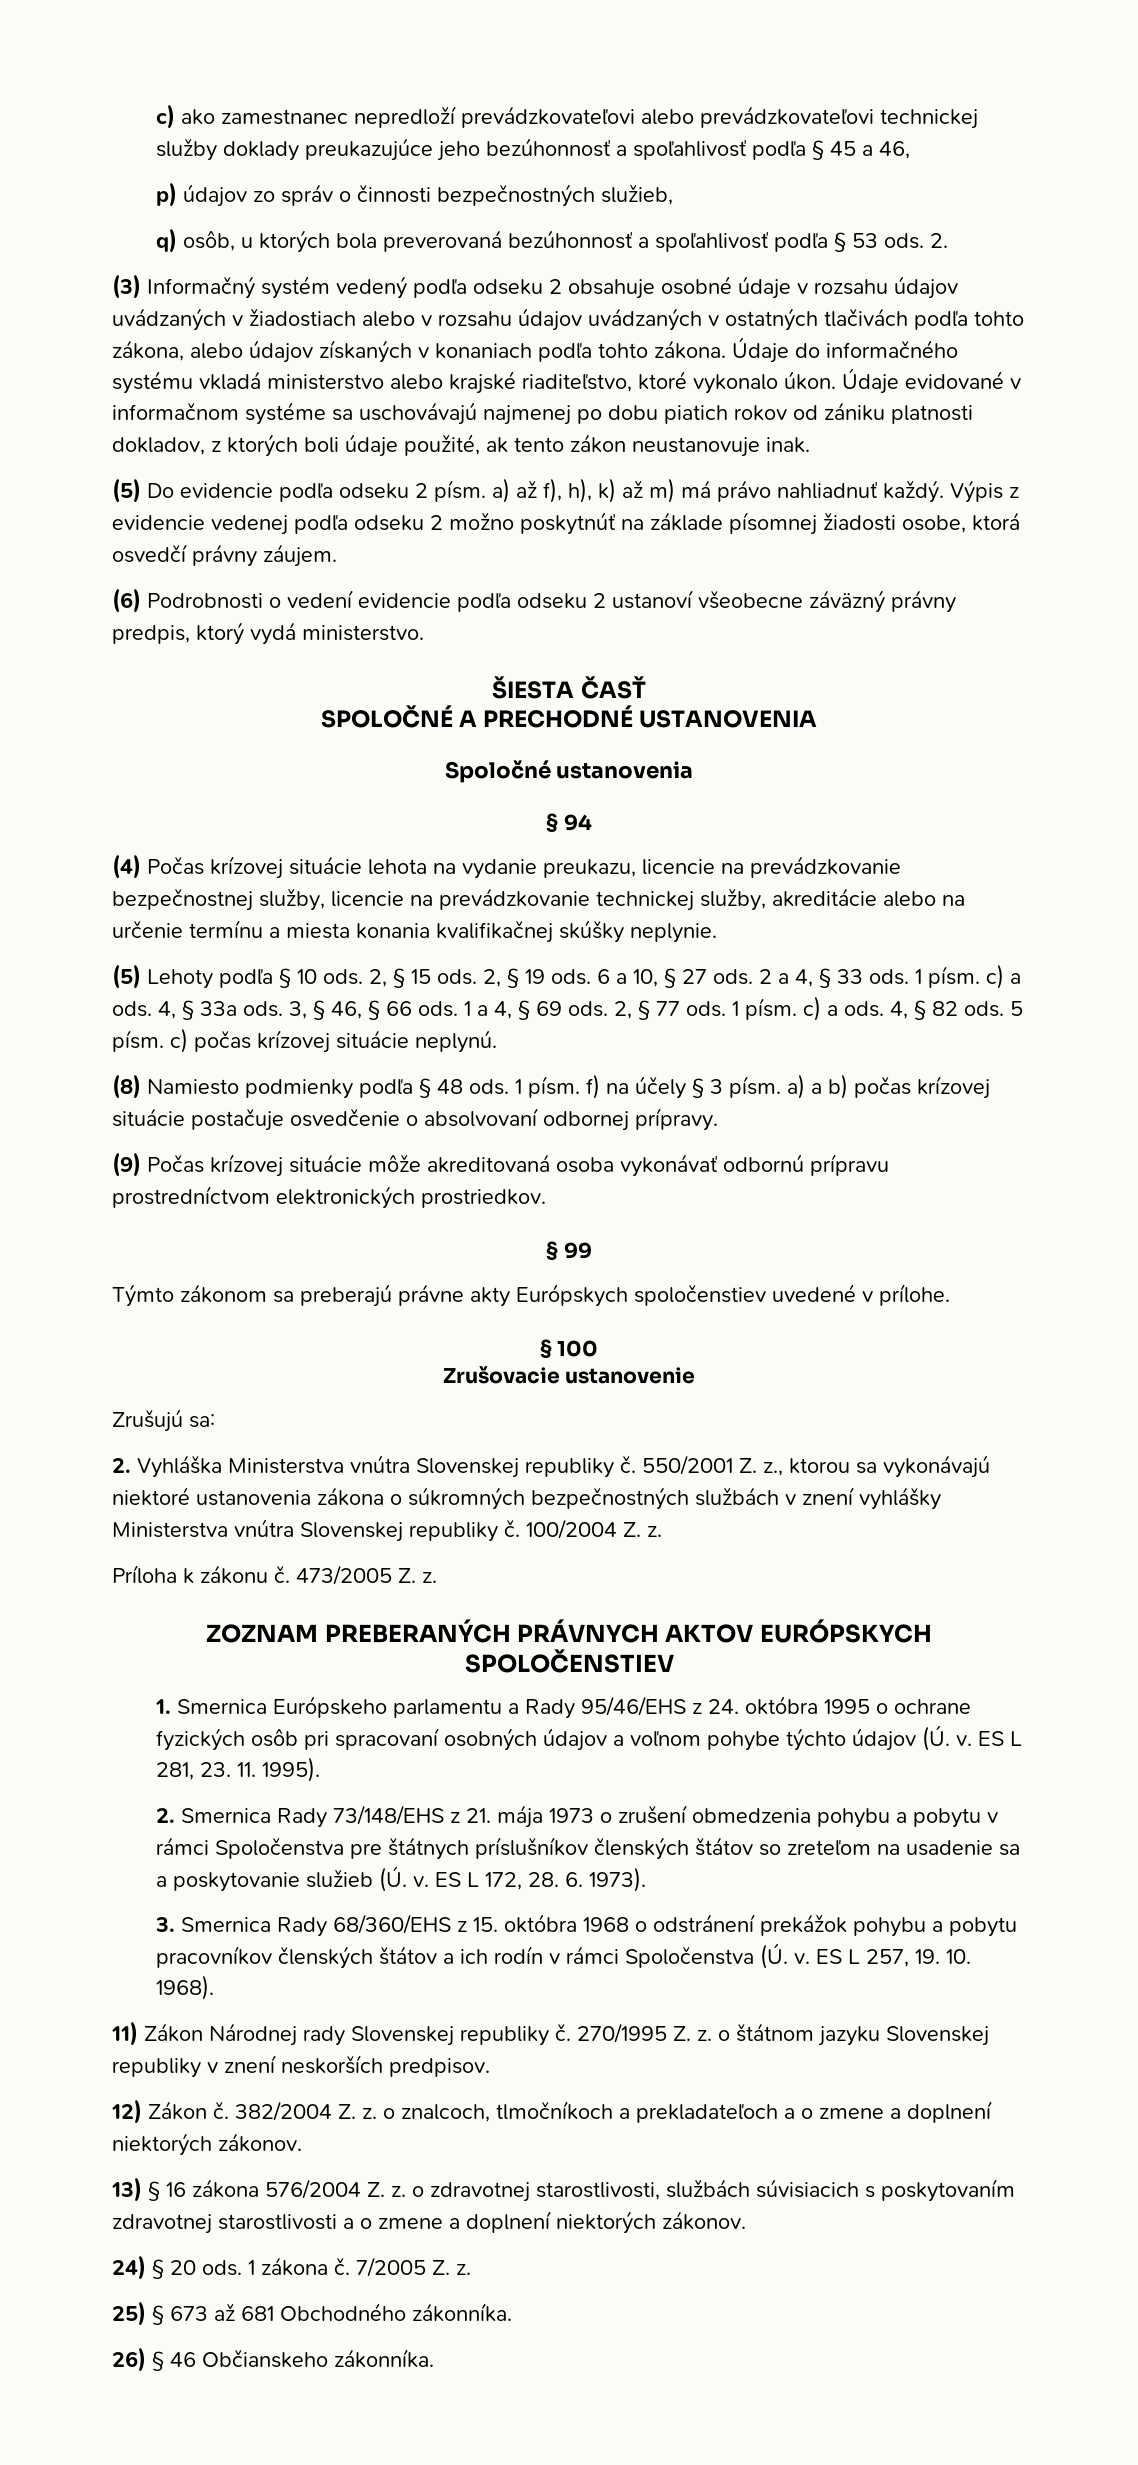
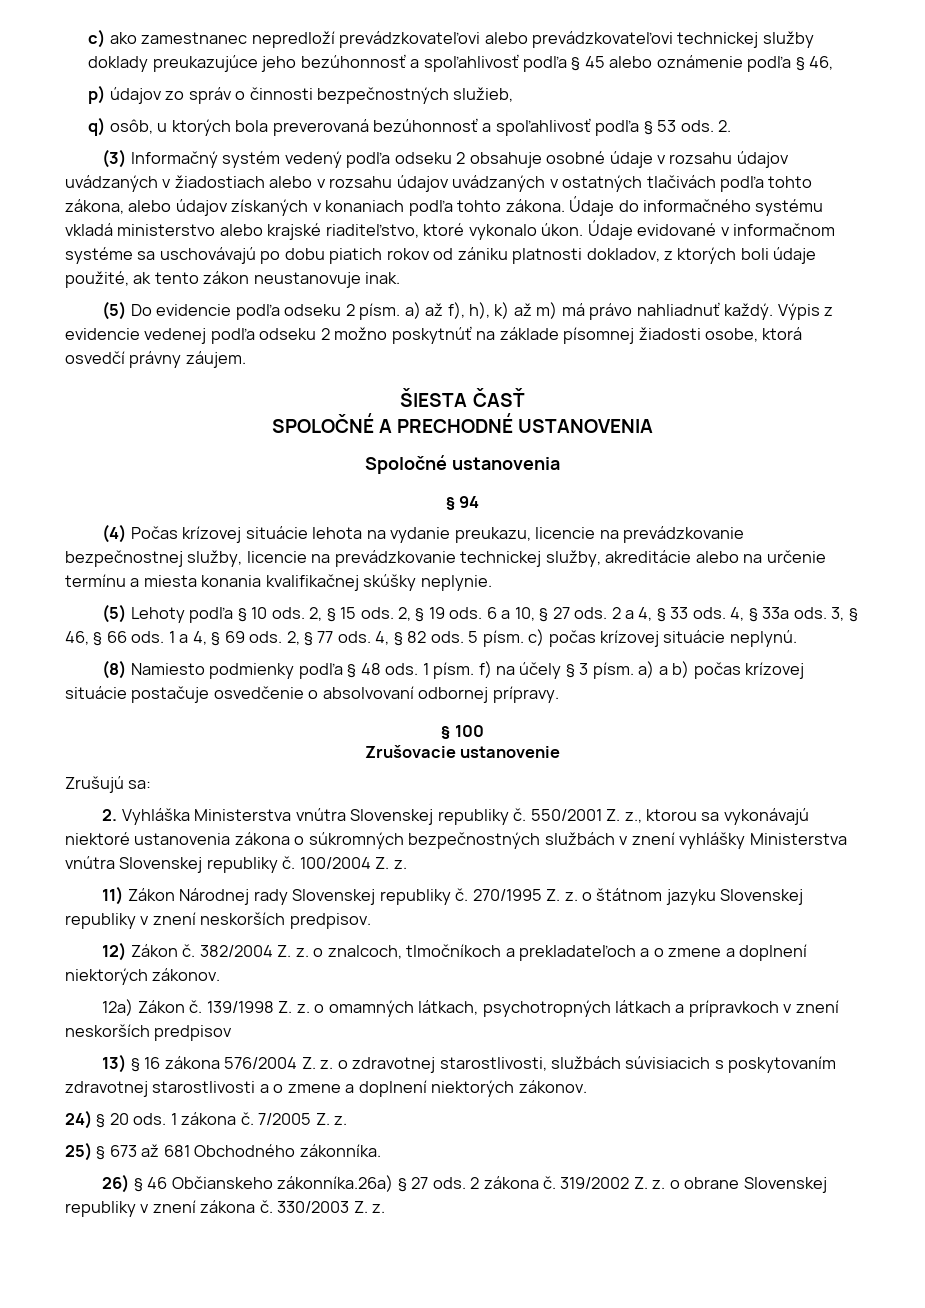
- c) ako zamestnanec nepredloží prevádzkovateľovi alebo prevádzkovateľovi technickej služby doklady preukazujúce jeho bezúhonnosť a spoľahlivosť podľa § 45 a 46,
+ c) ako zamestnanec nepredloží prevádzkovateľovi alebo prevádzkovateľovi technickej služby doklady preukazujúce jeho bezúhonnosť a spoľahlivosť podľa § 45 alebo oznámenie podľa § 46,
- Údaje evidované v informačnom systéme sa uschovávajú najmenej po dobu piatich rokov od zániku platnosti dokladov, z ktorých boli údaje použité, ak tento zákon neustanovuje inak.
+ Údaje evidované v informačnom systéme sa uschovávajú po dobu piatich rokov od zániku platnosti dokladov, z ktorých boli údaje použité, ak tento zákon neustanovuje inak.
- (6) Podrobnosti o vedení evidencie podľa odseku 2 ustanoví všeobecne záväzný právny predpis, ktorý vydá ministerstvo.
- 2 a 4, § 33 ods. 1 písm. c) a ods.
+ 2 a 4, § 33 ods.
- 2, § 77 ods. 1 písm. c) a ods.
+ 2, § 77 ods.
- (9) Počas krízovej situácie môže akreditovaná osoba vykonávať odbornú prípravu prostredníctvom elektronických prostriedkov.
- § 99
- Týmto zákonom sa preberajú právne akty Európskych spoločenstiev uvedené v prílohe.
- Príloha k zákonu č. 473/2005 Z. z.
- ZOZNAM PREBERANÝCH PRÁVNYCH AKTOV EURÓPSKYCH SPOLOČENSTIEV
- 1. Smernica Európskeho parlamentu a Rady 95/46/EHS z 24. októbra 1995 o ochrane fyzických osôb pri spracovaní osobných údajov a voľnom pohybe týchto údajov (Ú. v. ES L 281, 23. 11. 1995).
- 2. Smernica Rady 73/148/EHS z 21. mája 1973 o zrušení obmedzenia pohybu a pobytu v rámci Spoločenstva pre štátnych príslušníkov členských štátov so zreteľom na usadenie sa a poskytovanie služieb (Ú. v. ES L 172, 28. 6. 1973).
- 3. Smernica Rady 68/360/EHS z 15. októbra 1968 o odstránení prekážok pohybu a pobytu pracovníkov členských štátov a ich rodín v rámci Spoločenstva (Ú. v. ES L 257, 19. 10. 1968).
+ 12a) Zákon č. 139/1998 Z. z. o omamných látkach, psychotropných látkach a prípravkoch v znení neskorších predpisov
- 26) § 46 Občianskeho zákonníka.
+ 26) § 46 Občianskeho zákonníka.26a) § 27 ods. 2 zákona č. 319/2002 Z. z. o obrane Slovenskej republiky v znení zákona č. 330/2003 Z. z.

